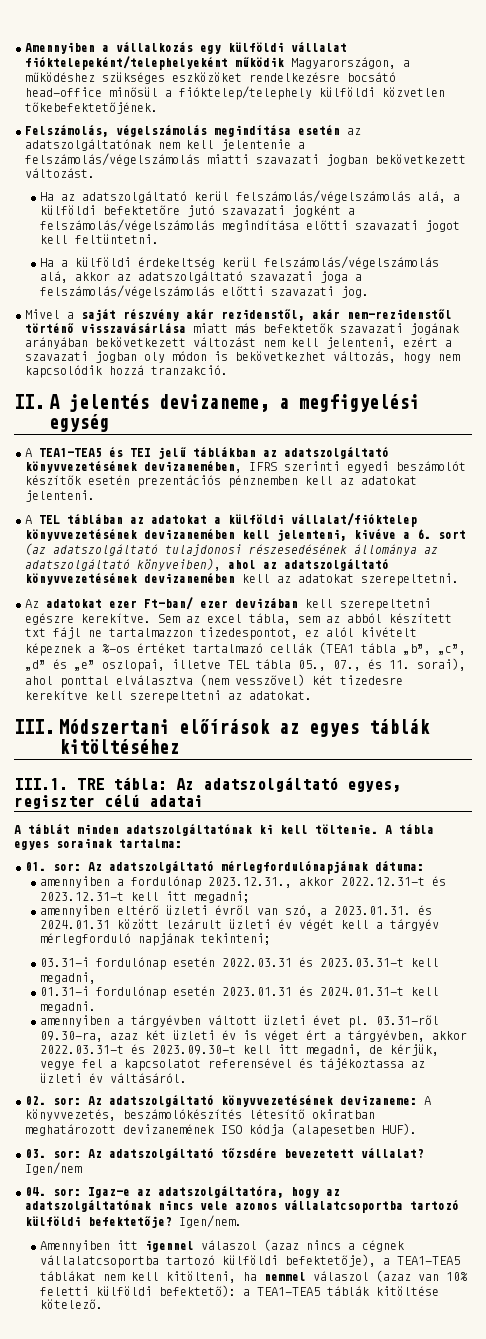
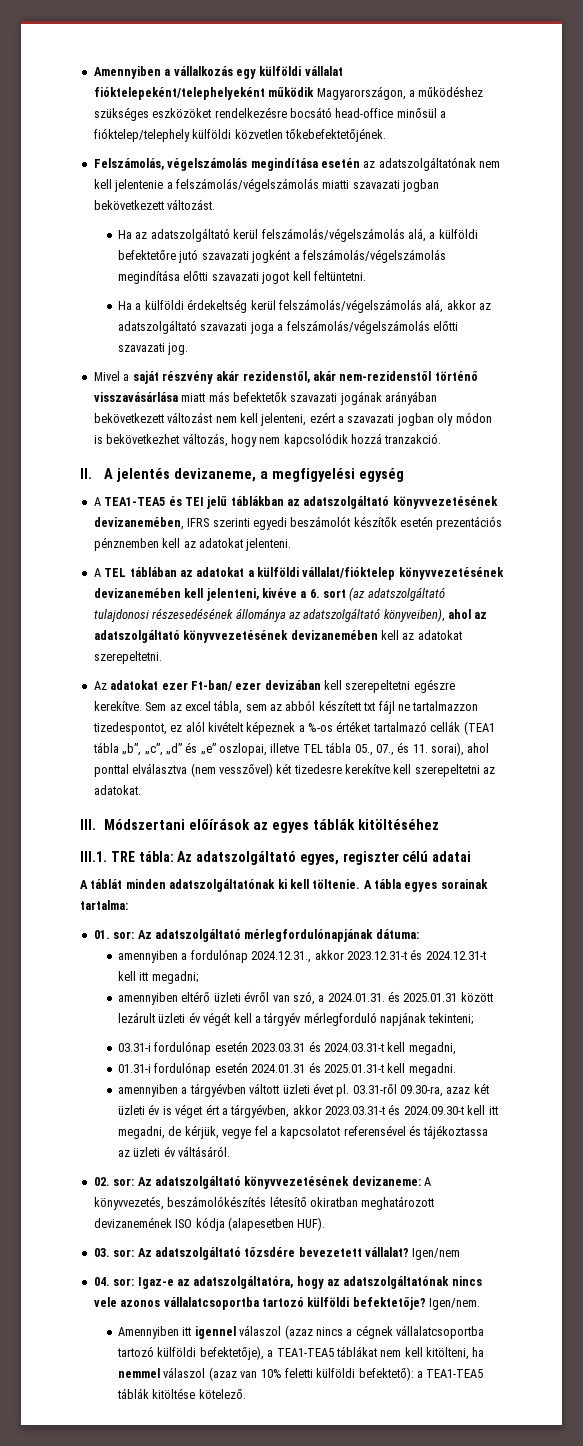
- amennyiben a fordulónap 2023.12.31., akkor 2022.12.31-t és 2023.12.31-t kell itt megadni;
+ amennyiben a fordulónap 2024.12.31., akkor 2023.12.31-t és 2024.12.31-t kell itt megadni;
- amennyiben eltérő üzleti évről van szó, a 2023.01.31. és 2024.01.31 között lezárult üzleti év végét kell a tárgyév mérlegforduló napjának tekinteni;
+ amennyiben eltérő üzleti évről van szó, a 2024.01.31. és 2025.01.31 között lezárult üzleti év végét kell a tárgyév mérlegforduló napjának tekinteni;
- 03.31-i fordulónap esetén 2022.03.31 és 2023.03.31-t kell megadni,
+ 03.31-i fordulónap esetén 2023.03.31 és 2024.03.31-t kell megadni,
- 01.31-i fordulónap esetén 2023.01.31 és 2024.01.31-t kell megadni.
+ 01.31-i fordulónap esetén 2024.01.31 és 2025.01.31-t kell megadni.
- 03.31-ről 09.30-ra, azaz két üzleti év is véget ért a tárgyévben, akkor 2022.03.31-t és 2023.09.30-t kell itt megadni, de kérjük, vegye fel a kapcsolatot referensével és tájékoztassa az üzleti év váltásáról.
+ 03.31-ről 09.30-ra, azaz két üzleti év is véget ért a tárgyévben, akkor 2023.03.31-t és 2024.09.30-t kell itt megadni, de kérjük, vegye fel a kapcsolatot referensével és tájékoztassa az üzleti év váltásáról.

